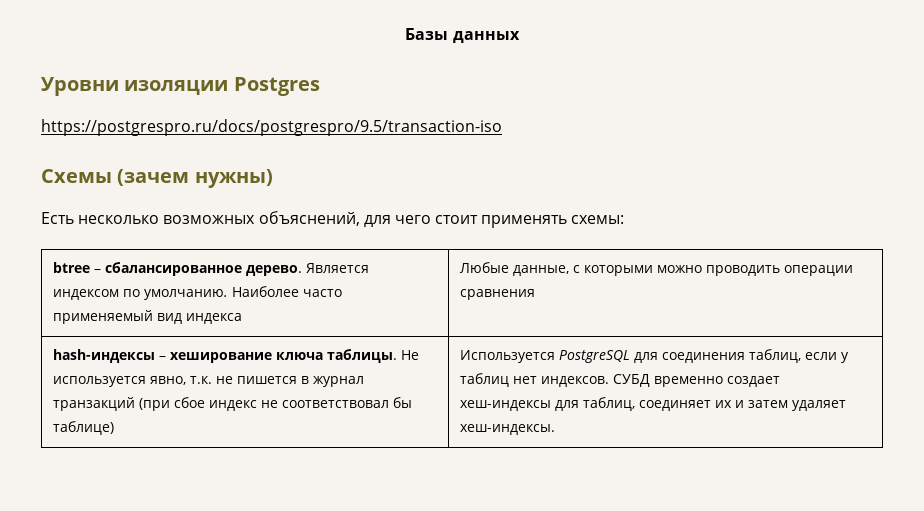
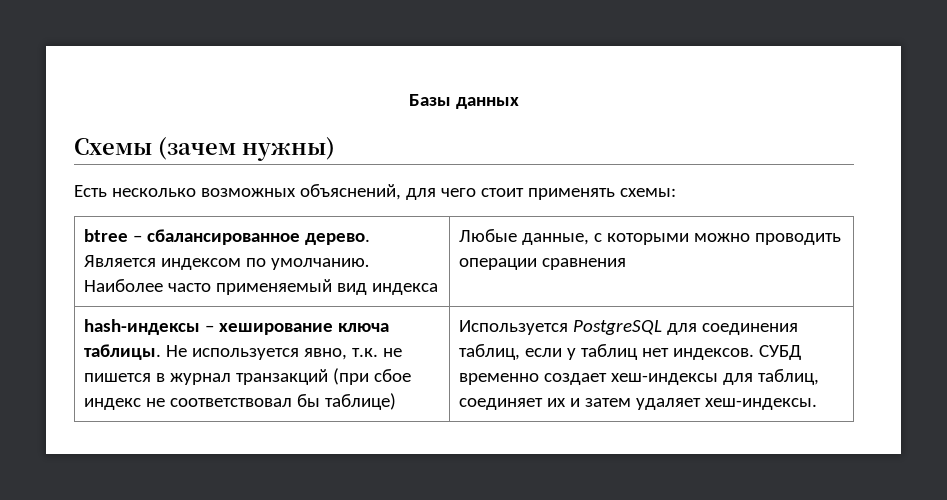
- Уровни изоляции Postgres
- https://postgrespro.ru/docs/postgrespro/9.5/transaction-iso

